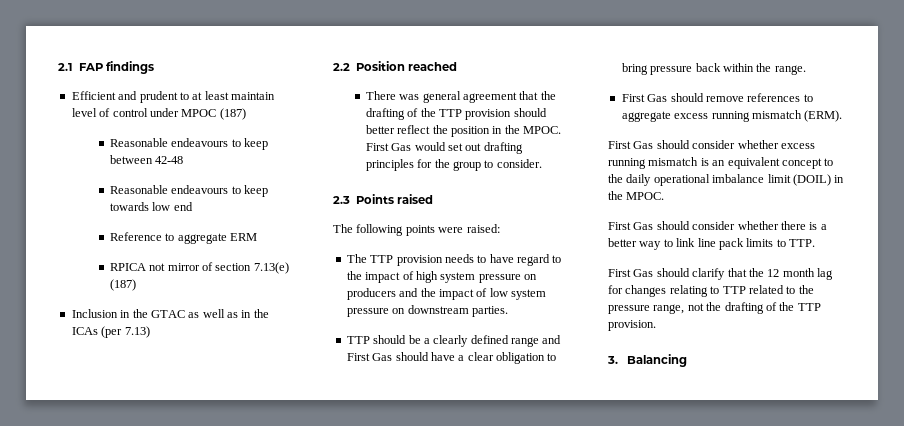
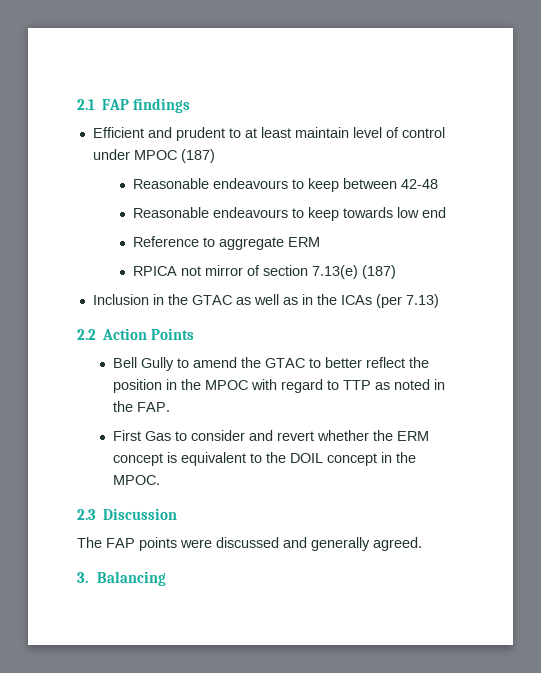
- 2.2 Position reached
- There was general agreement that the drafting of the TTP provision should better reflect the position in the MPOC. First Gas would set out drafting principles for the group to consider.
- 2.3 Points raised
- The following points were raised:
- The TTP provision needs to have regard to the impact of high system pressure on producers and the impact of low system pressure on downstream parties.
- TTP should be a clearly defined range and First Gas should have a clear obligation to bring pressure back within the range.
- First Gas should remove references to aggregate excess running mismatch (ERM).
- First Gas should consider whether excess running mismatch is an equivalent concept to the daily operational imbalance limit (DOIL) in the MPOC.
- First Gas should consider whether there is a better way to link line pack limits to TTP.
- First Gas should clarify that the 12 month lag for changes relating to TTP related to the pressure range, not the drafting of the TTP provision.
+ 2.2 Action Points
+ Bell Gully to amend the GTAC to better reflect the position in the MPOC with regard to TTP as noted in the FAP.
+ First Gas to consider and revert whether the ERM concept is equivalent to the DOIL concept in the MPOC.
+ 2.3 Discussion
+ The FAP points were discussed and generally agreed.

